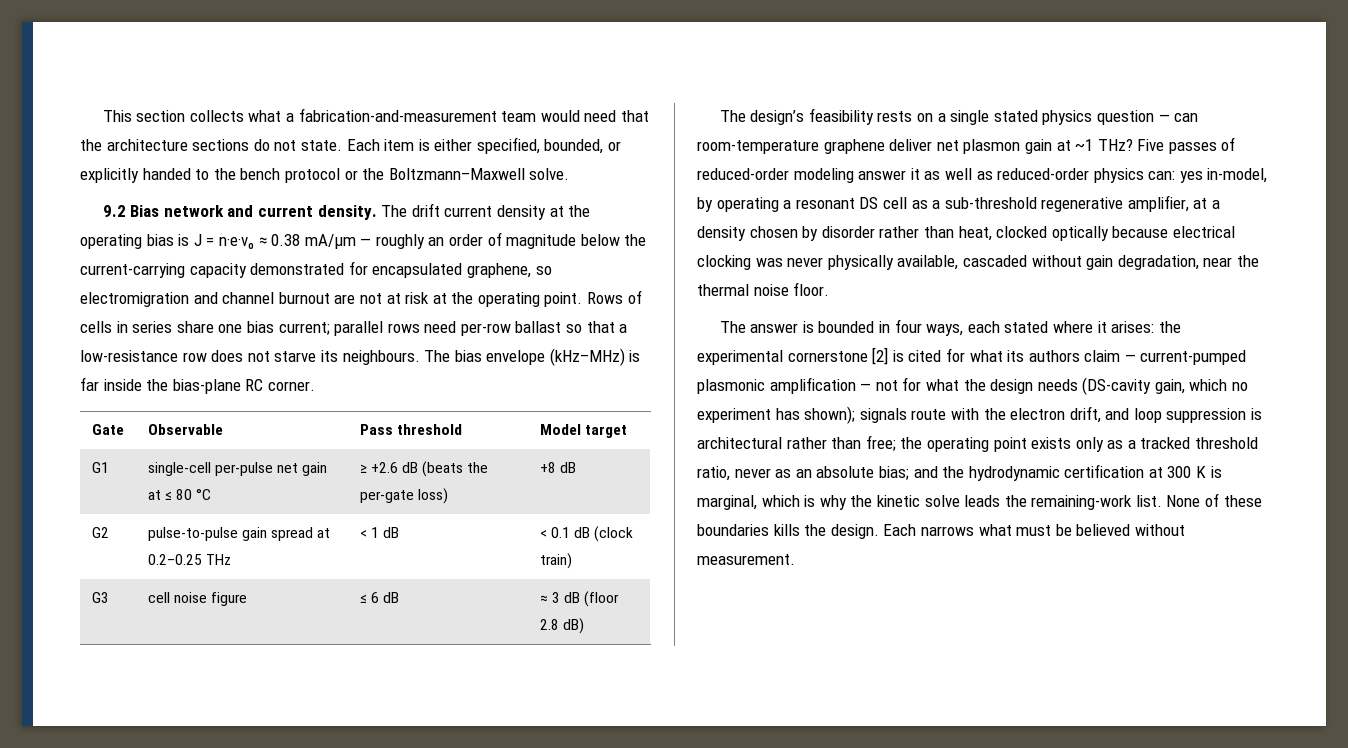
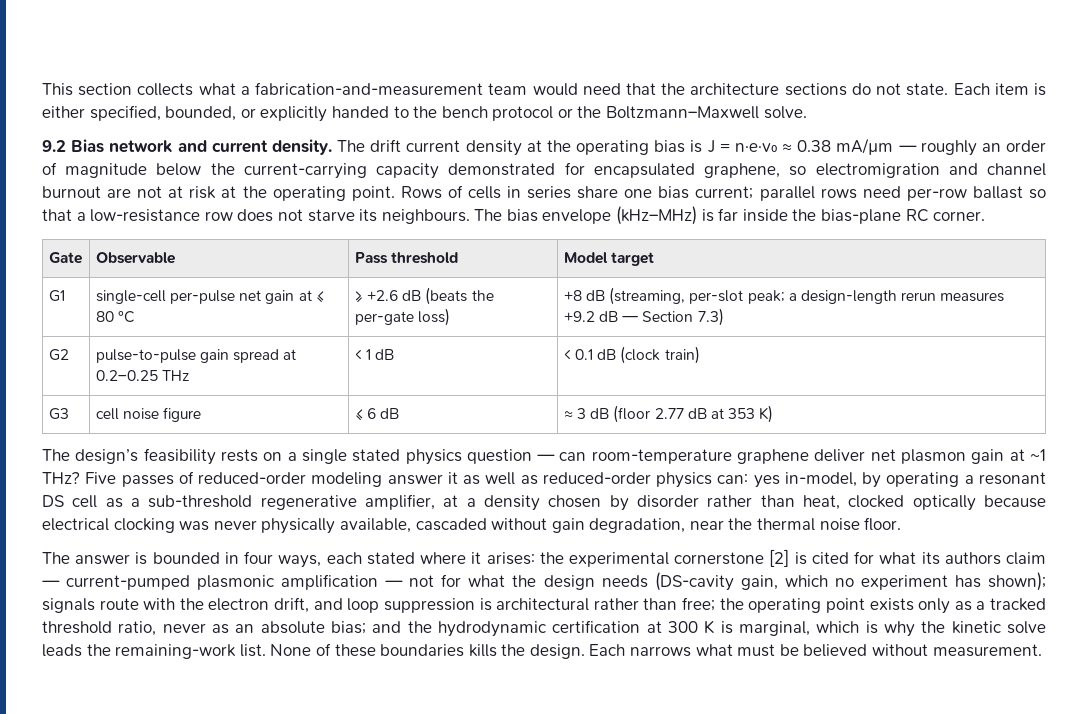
- G1 | single-cell per-pulse net gain at ≤ 80 °C | ≥ +2.6 dB (beats the per-gate loss) | +8 dB
+ G1 | single-cell per-pulse net gain at ≤ 80 °C | ≥ +2.6 dB (beats the per-gate loss) | +8 dB (streaming, per-slot peak; a design-length rerun measures +9.2 dB — Section 7.3)
- G3 | cell noise figure | ≤ 6 dB | ≈ 3 dB (floor 2.8 dB)
+ G3 | cell noise figure | ≤ 6 dB | ≈ 3 dB (floor 2.77 dB at 353 K)

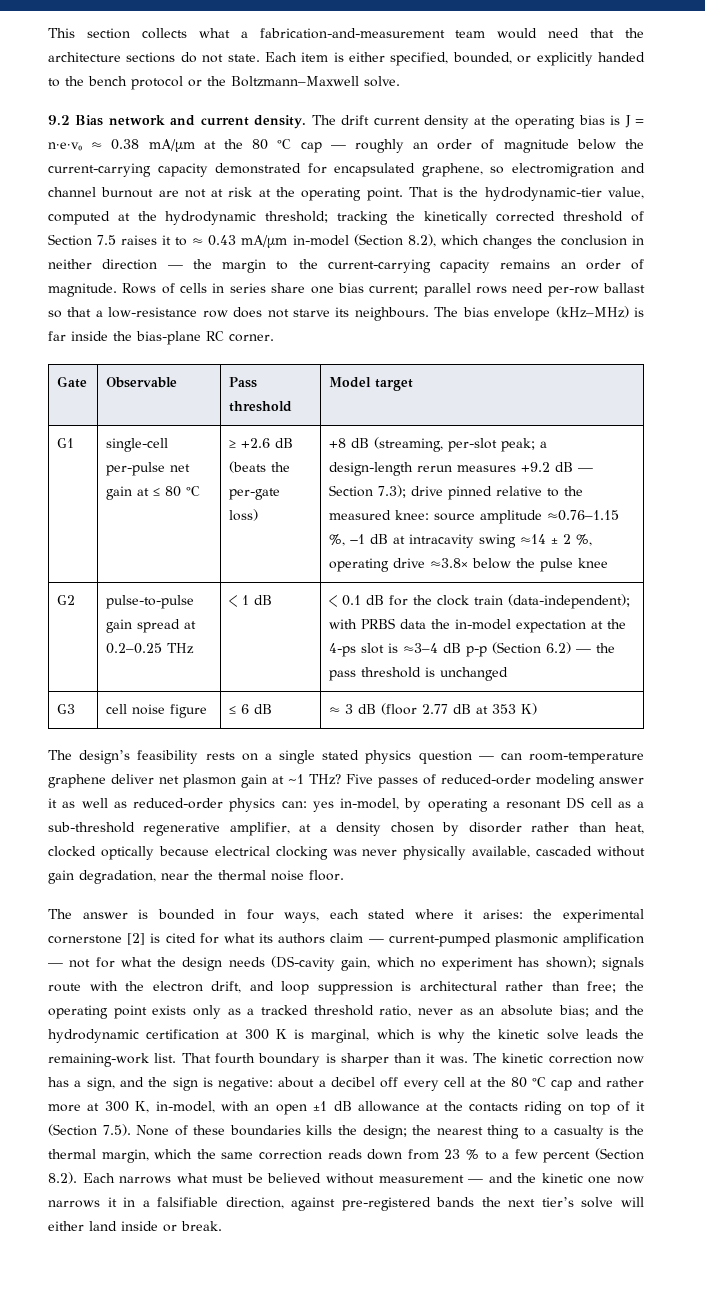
- The drift current density at the operating bias is J = n·e·v₀ ≈ 0.38 mA/µm — roughly an order of magnitude below the current-carrying capacity demonstrated for encapsulated graphene, so electromigration and channel burnout are not at risk at the operating point.
+ The drift current density at the operating bias is J = n·e·v₀ ≈ 0.38 mA/µm at the 80 °C cap — roughly an order of magnitude below the current-carrying capacity demonstrated for encapsulated graphene, so electromigration and channel burnout are not at risk at the operating point.
+ That is the hydrodynamic-tier value, computed at the hydrodynamic threshold; tracking the kinetically corrected threshold of Section 7.5 raises it to ≈ 0.43 mA/µm in-model (Section 8.2), which changes the conclusion in neither direction — the margin to the current-carrying capacity remains an order of magnitude.
- +8 dB (streaming, per-slot peak; a design-length rerun measures +9.2 dB — Section 7.3)
+ +8 dB (streaming, per-slot peak; a design-length rerun measures +9.2 dB — Section 7.3); drive pinned relative to the measured knee: source amplitude ≈0.76–1.15 %, −1 dB at intracavity swing ≈14 ± 2 %, operating drive ≈3.8× below the pulse knee
- G2 | pulse-to-pulse gain spread at 0.2–0.25 THz | < 1 dB | < 0.1 dB (clock train)
+ G2 | pulse-to-pulse gain spread at 0.2–0.25 THz | < 1 dB | < 0.1 dB for the clock train (data-independent); with PRBS data the in-model expectation at the 4-ps slot is ≈3–4 dB p-p (Section 6.2) — the pass threshold is unchanged
- None of these boundaries kills the design. Each narrows what must be believed without measurement.
+ That fourth boundary is sharper than it was. The kinetic correction now has a sign, and the sign is negative: about a decibel off every cell at the 80 °C cap and rather more at 300 K, in-model, with an open ±1 dB allowance at the contacts riding on top of it (Section 7.5). None of these boundaries kills the design; the nearest thing to a casualty is the thermal margin, which the same correction reads down from 23 % to a few percent (Section 8.2). Each narrows what must be believed without measurement — and the kinetic one now narrows it in a falsifiable direction, against pre-registered bands the next tier’s solve will either land inside or break.

